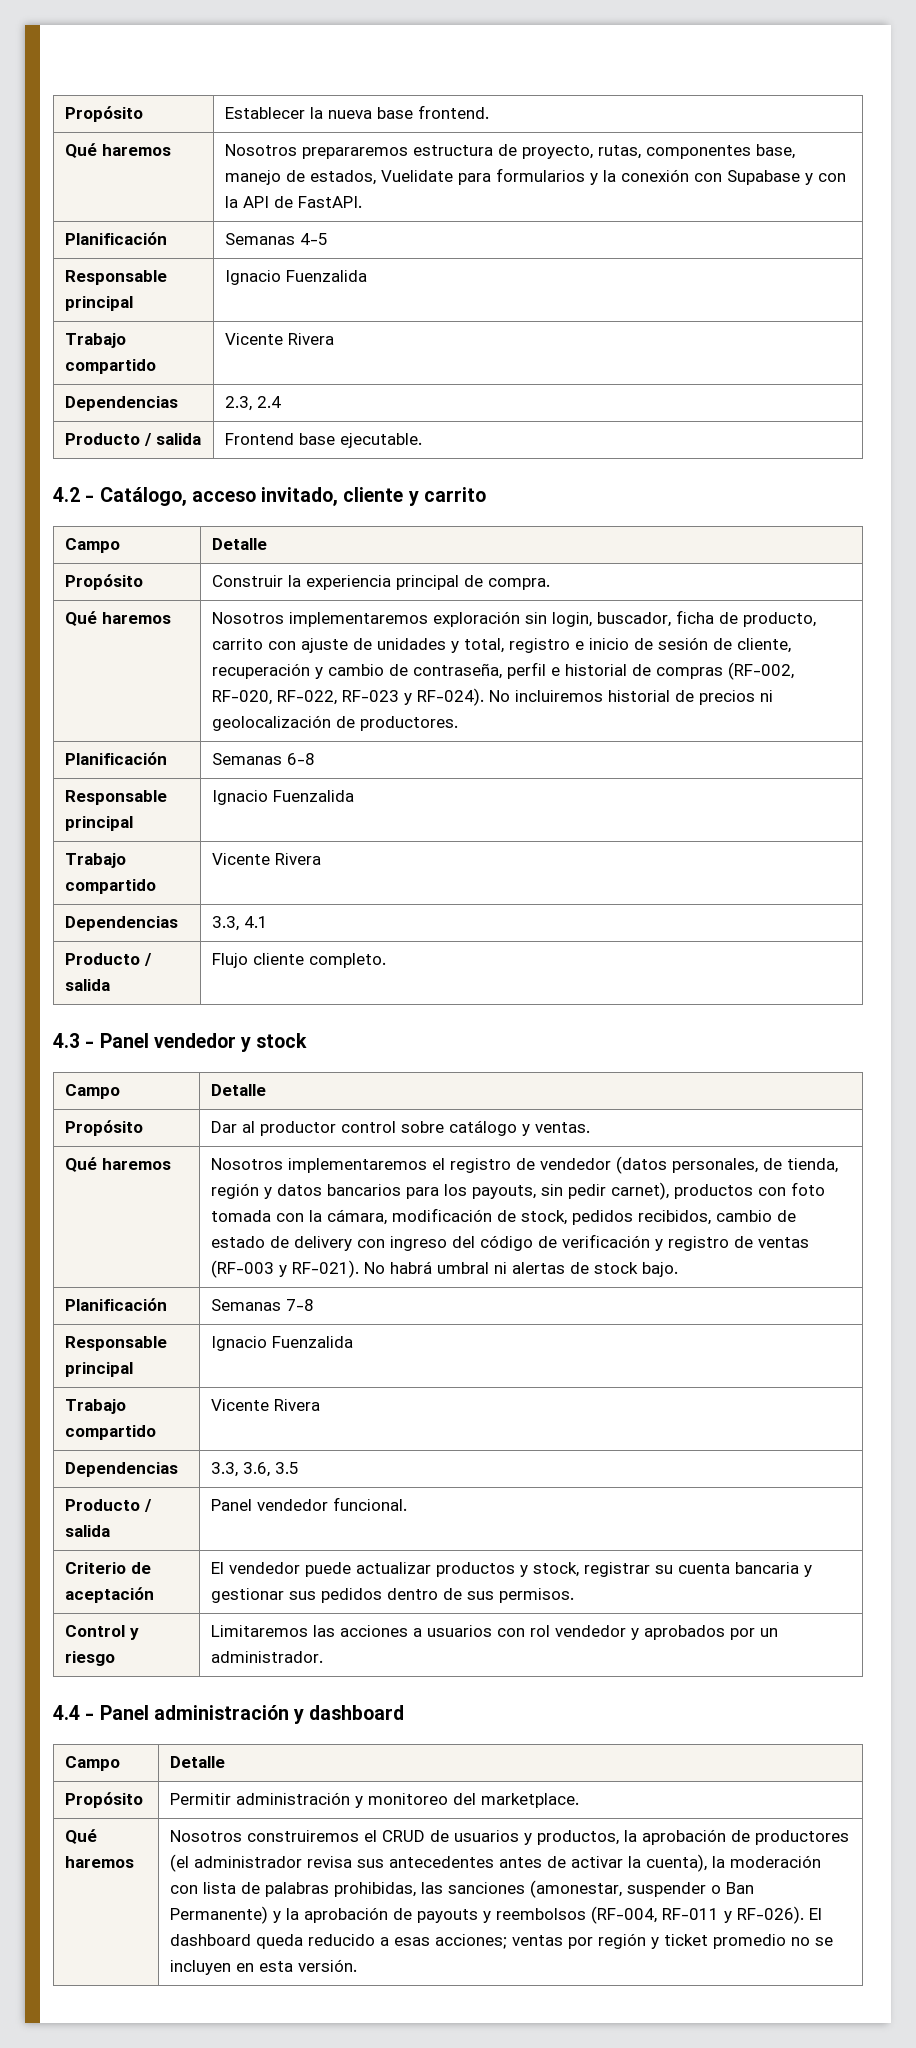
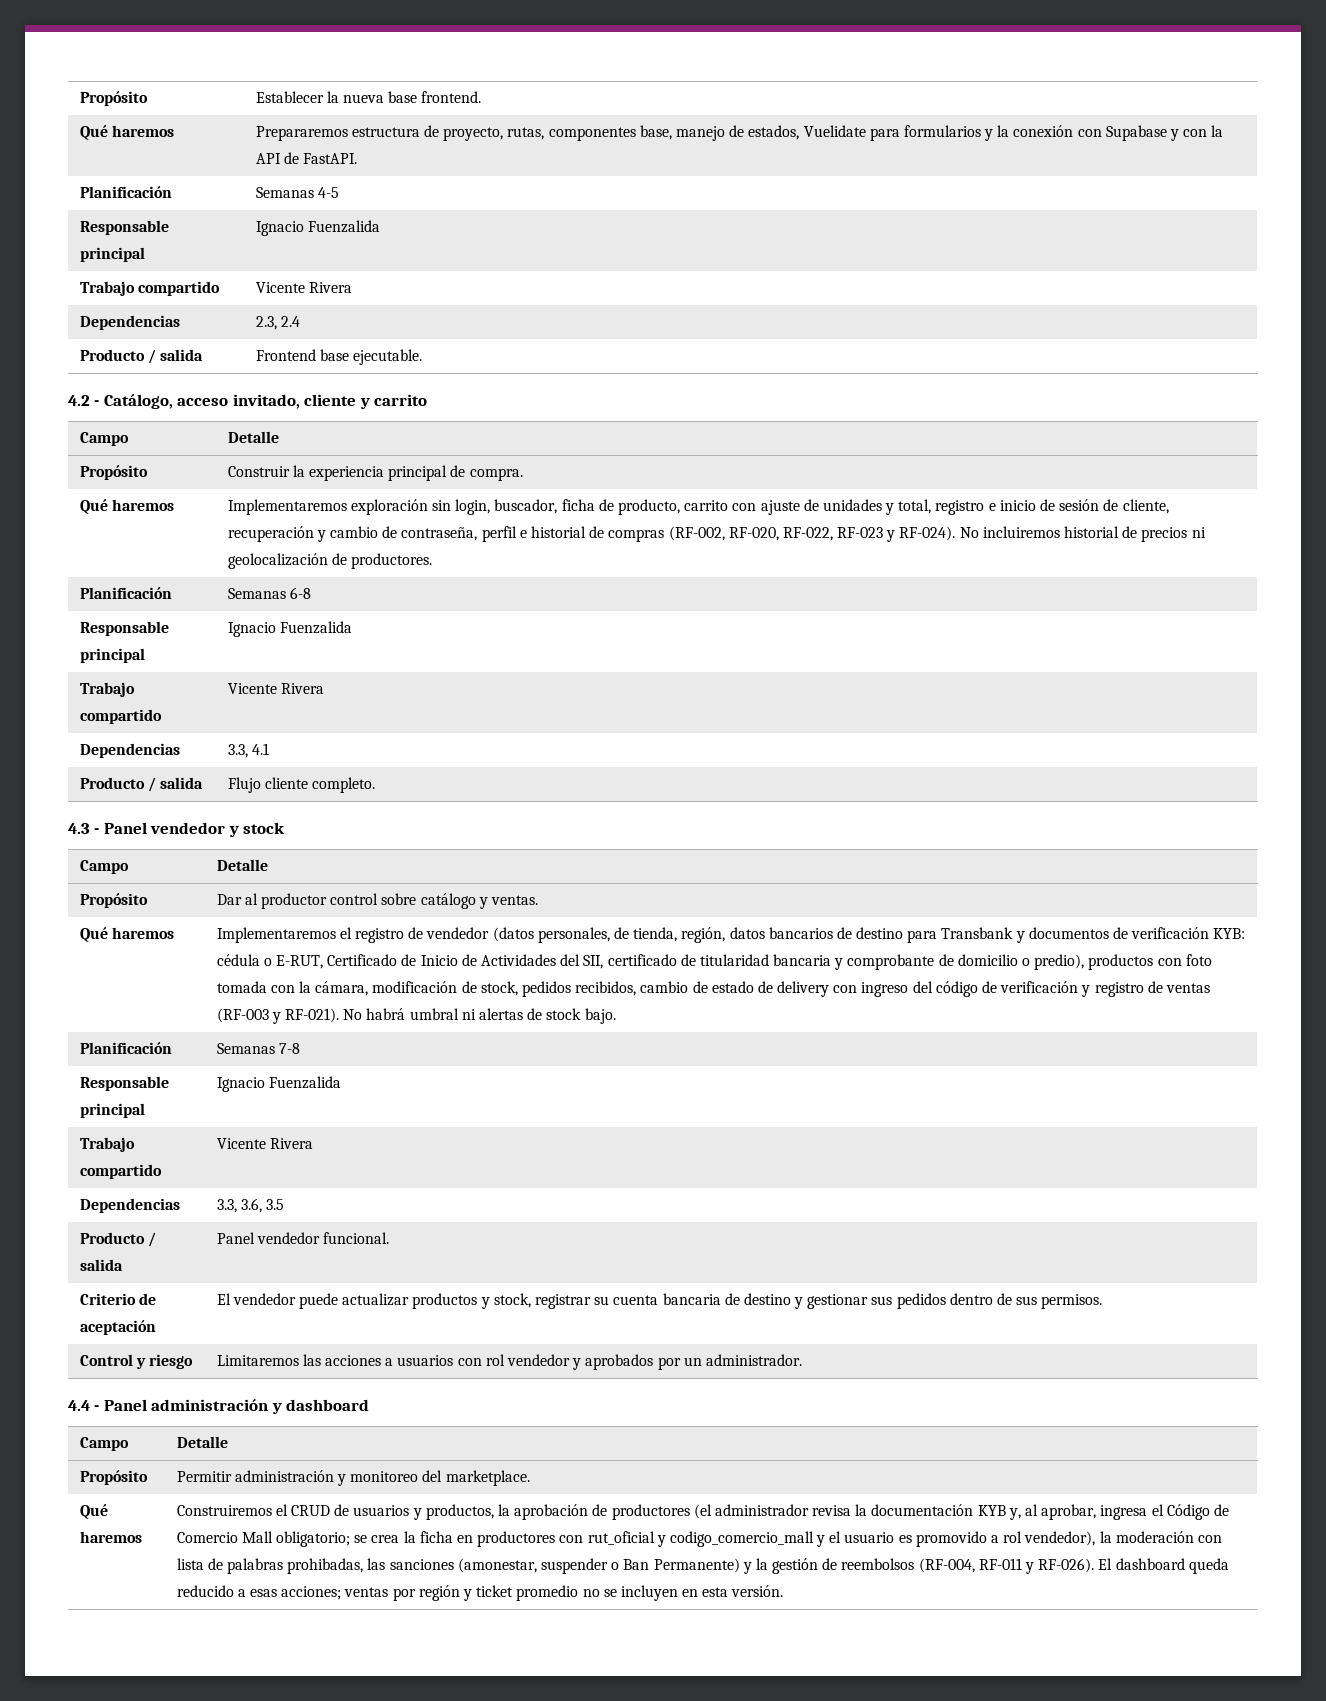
- Qué haremos | Nosotros prepararemos estructura de proyecto, rutas, componentes base, manejo de estados, Vuelidate para formularios y la conexión con Supabase y con la API de FastAPI.
+ Qué haremos | Prepararemos estructura de proyecto, rutas, componentes base, manejo de estados, Vuelidate para formularios y la conexión con Supabase y con la API de FastAPI.
- Nosotros implementaremos exploración sin login, buscador, ficha de producto, carrito con ajuste de unidades y total, registro e inicio de sesión de cliente, recuperación y cambio de contraseña, perfil e historial de compras (RF-002, RF-020, RF-022, RF-023 y RF-024).
+ Implementaremos exploración sin login, buscador, ficha de producto, carrito con ajuste de unidades y total, registro e inicio de sesión de cliente, recuperación y cambio de contraseña, perfil e historial de compras (RF-002, RF-020, RF-022, RF-023 y RF-024).
- Nosotros implementaremos el registro de vendedor (datos personales, de tienda, región y datos bancarios para los payouts, sin pedir carnet), productos con foto tomada con la cámara, modificación de stock, pedidos recibidos, cambio de estado de delivery con ingreso del código de verificación y registro de ventas (RF-003 y RF-021).
+ Implementaremos el registro de vendedor (datos personales, de tienda, región, datos bancarios de destino para Transbank y documentos de verificación KYB: cédula o E-RUT, Certificado de Inicio de Actividades del SII, certificado de titularidad bancaria y comprobante de domicilio o predio), productos con foto tomada con la cámara, modificación de stock, pedidos recibidos, cambio de estado de delivery con ingreso del código de verificación y registro de ventas (RF-003 y RF-021).
- Criterio de aceptación | El vendedor puede actualizar productos y stock, registrar su cuenta bancaria y gestionar sus pedidos dentro de sus permisos.
+ Criterio de aceptación | El vendedor puede actualizar productos y stock, registrar su cuenta bancaria de destino y gestionar sus pedidos dentro de sus permisos.
- Nosotros construiremos el CRUD de usuarios y productos, la aprobación de productores (el administrador revisa sus antecedentes antes de activar la cuenta), la moderación con lista de palabras prohibidas, las sanciones (amonestar, suspender o Ban Permanente) y la aprobación de payouts y reembolsos (RF-004, RF-011 y RF-026).
+ Construiremos el CRUD de usuarios y productos, la aprobación de productores (el administrador revisa la documentación KYB y, al aprobar, ingresa el Código de Comercio Mall obligatorio; se crea la ficha en productores con rut_oficial y codigo_comercio_mall y el usuario es promovido a rol vendedor), la moderación con lista de palabras prohibadas, las sanciones (amonestar, suspender o Ban Permanente) y la gestión de reembolsos (RF-004, RF-011 y RF-026).

